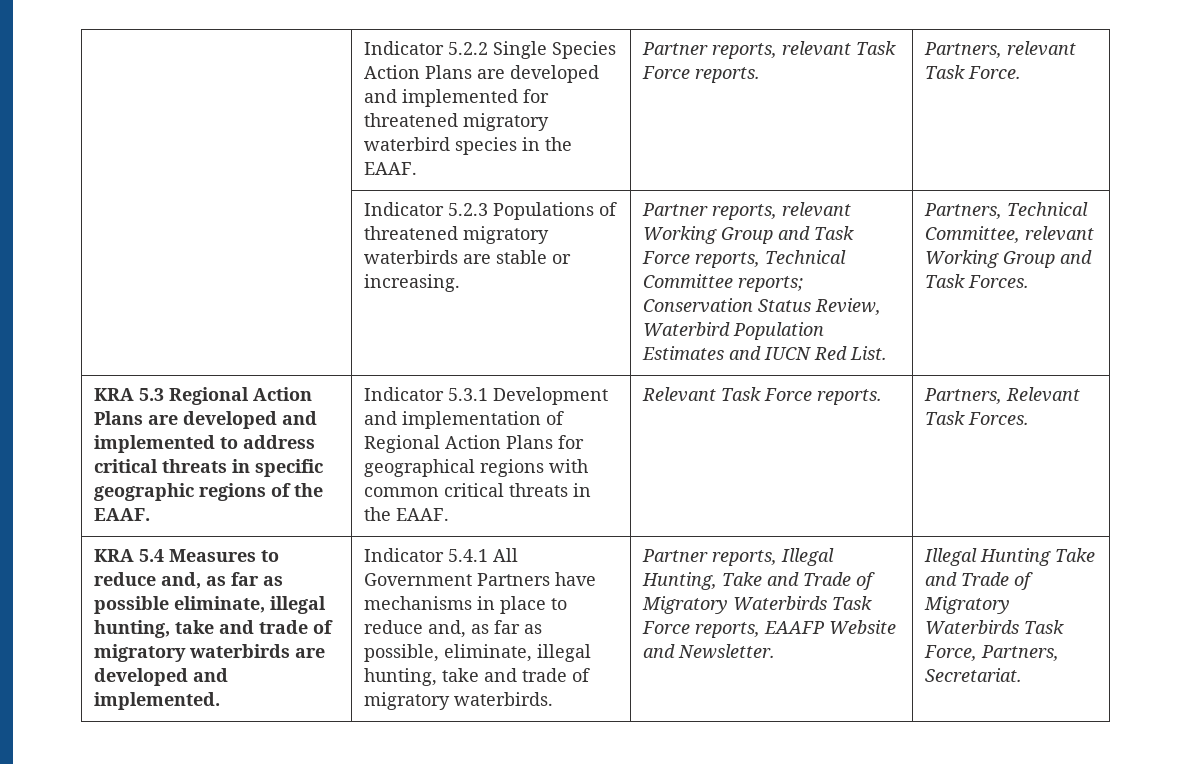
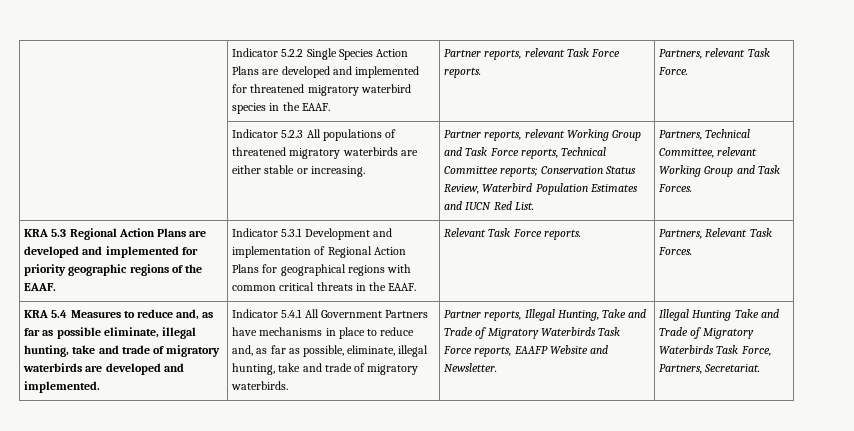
- Indicator 5.2.3 Populations of threatened migratory waterbirds are stable or increasing.
+ Indicator 5.2.3 All populations of threatened migratory waterbirds are either stable or increasing.
- KRA 5.3 Regional Action Plans are developed and implemented to address critical threats in specific geographic regions of the EAAF.
+ KRA 5.3 Regional Action Plans are developed and implemented for priority geographic regions of the EAAF.

